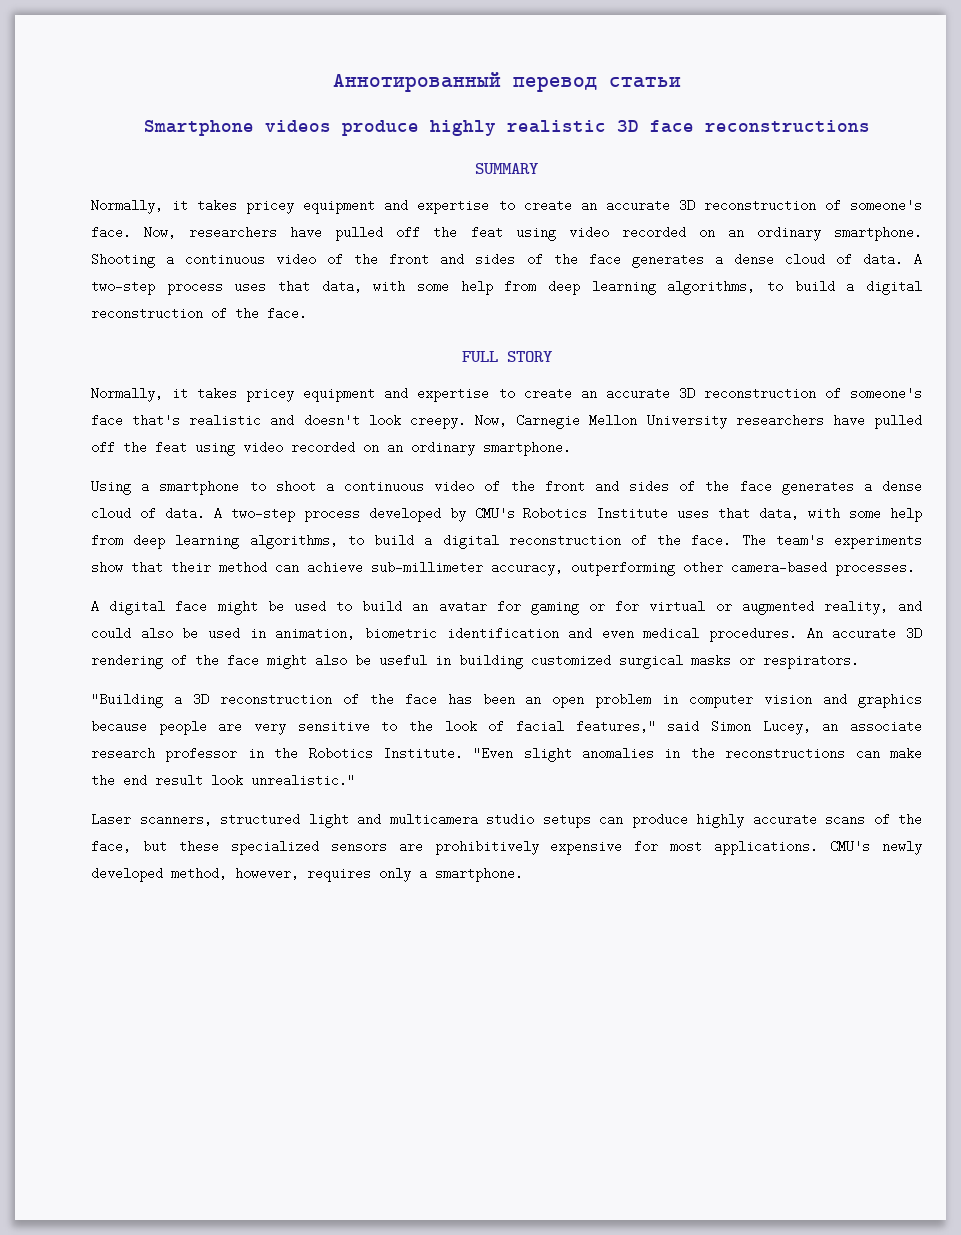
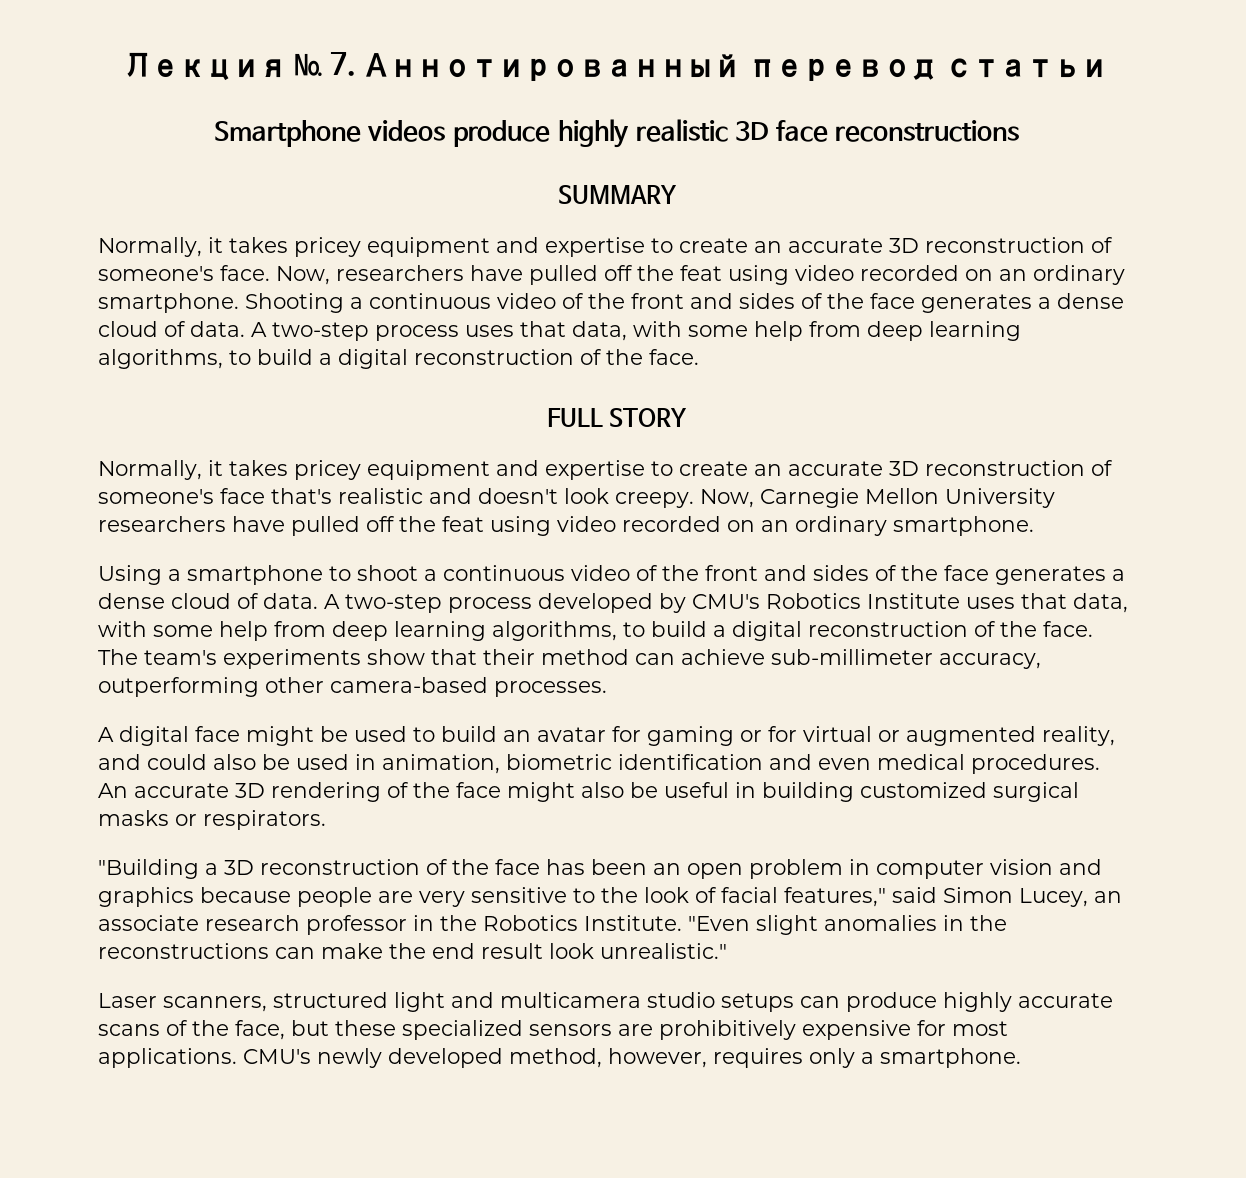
- Аннотированный перевод статьи
+ Лекция № 7. Аннотированный перевод статьи

